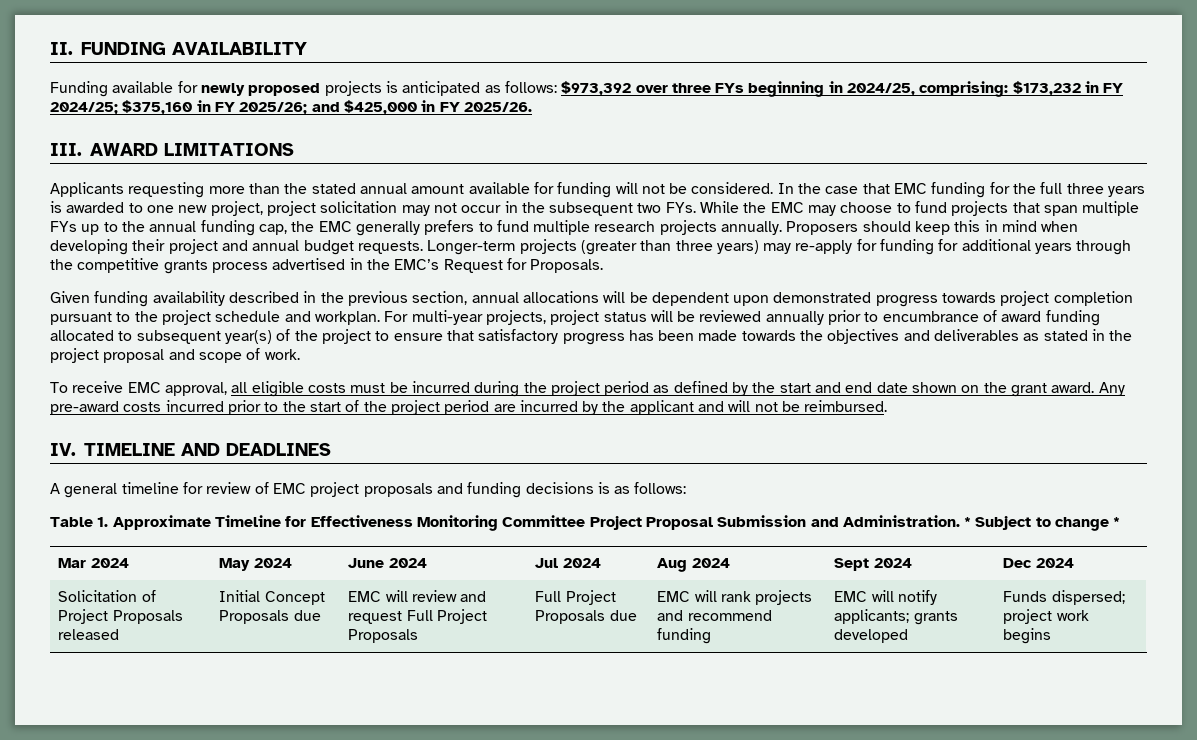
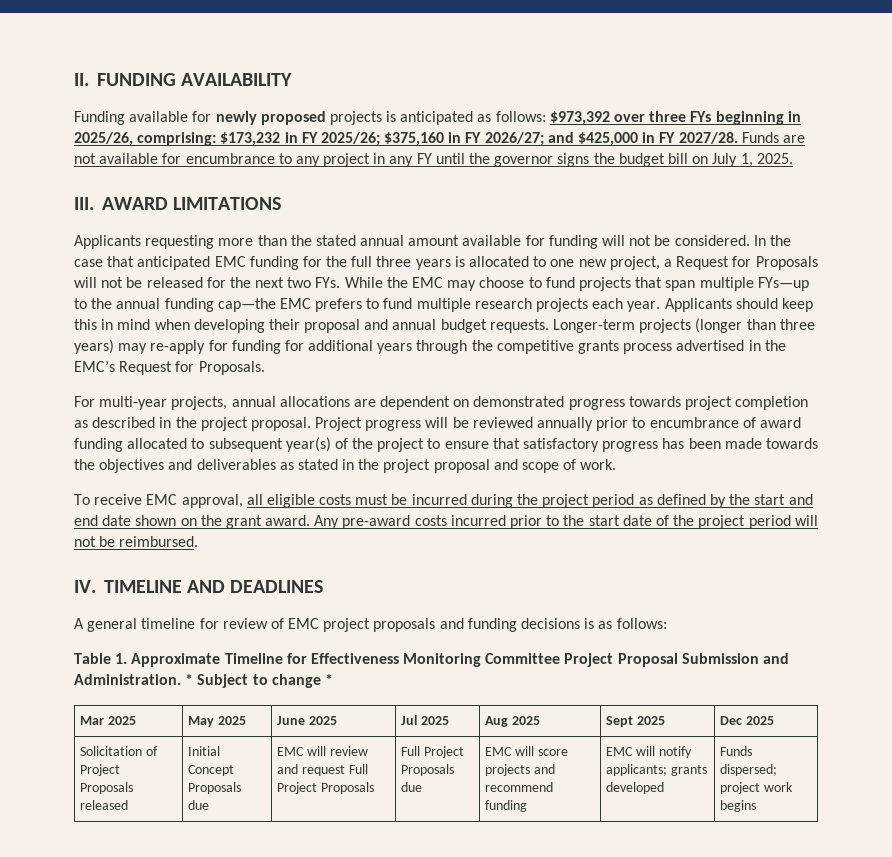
- Funding available for newly proposed projects is anticipated as follows: $973,392 over three FYs beginning in 2024/25, comprising: $173,232 in FY 2024/25; $375,160 in FY 2025/26; and $425,000 in FY 2025/26.
+ Funding available for newly proposed projects is anticipated as follows: $973,392 over three FYs beginning in 2025/26, comprising: $173,232 in FY 2025/26; $375,160 in FY 2026/27; and $425,000 in FY 2027/28. Funds are not available for encumbrance to any project in any FY until the governor signs the budget bill on July 1, 2025.
- In the case that EMC funding for the full three years is awarded to one new project, project solicitation may not occur in the subsequent two FYs. While the EMC may choose to fund projects that span multiple FYs up to the annual funding cap, the EMC generally prefers to fund multiple research projects annually. Proposers should keep this in mind when developing their project and annual budget requests.
+ In the case that anticipated EMC funding for the full three years is allocated to one new project, a Request for Proposals will not be released for the next two FYs. While the EMC may choose to fund projects that span multiple FYs—up to the annual funding cap—the EMC prefers to fund multiple research projects each year. Applicants should keep this in mind when developing their proposal and annual budget requests.
- Longer-term projects (greater than three years) may re-apply for funding for additional years through the competitive grants process advertised in the EMC’s Request for Proposals.
+ Longer-term projects (longer than three years) may re-apply for funding for additional years through the competitive grants process advertised in the EMC’s Request for Proposals.
- Given funding availability described in the previous section, annual allocations will be dependent upon demonstrated progress towards project completion pursuant to the project schedule and workplan. For multi-year projects, project status will be reviewed annually prior to encumbrance of award funding allocated to subsequent year(s) of the project to ensure that satisfactory progress has been made towards the objectives and deliverables as stated in the project proposal and scope of work.
+ For multi-year projects, annual allocations are dependent on demonstrated progress towards project completion as described in the project proposal. Project progress will be reviewed annually prior to encumbrance of award funding allocated to subsequent year(s) of the project to ensure that satisfactory progress has been made towards the objectives and deliverables as stated in the project proposal and scope of work.
- Any pre-award costs incurred prior to the start of the project period are incurred by the applicant and will not be reimbursed.
+ Any pre-award costs incurred prior to the start date of the project period will not be reimbursed.
- Mar 2024 | May 2024 | June 2024 | Jul 2024 | Aug 2024 | Sept 2024 | Dec 2024
+ Mar 2025 | May 2025 | June 2025 | Jul 2025 | Aug 2025 | Sept 2025 | Dec 2025
- Solicitation of Project Proposals released | Initial Concept Proposals due | EMC will review and request Full Project Proposals | Full Project Proposals due | EMC will rank projects and recommend funding | EMC will notify applicants; grants developed | Funds dispersed; project work begins
+ Solicitation of Project Proposals released | Initial Concept Proposals due | EMC will review and request Full Project Proposals | Full Project Proposals due | EMC will score projects and recommend funding | EMC will notify applicants; grants developed | Funds dispersed; project work begins

